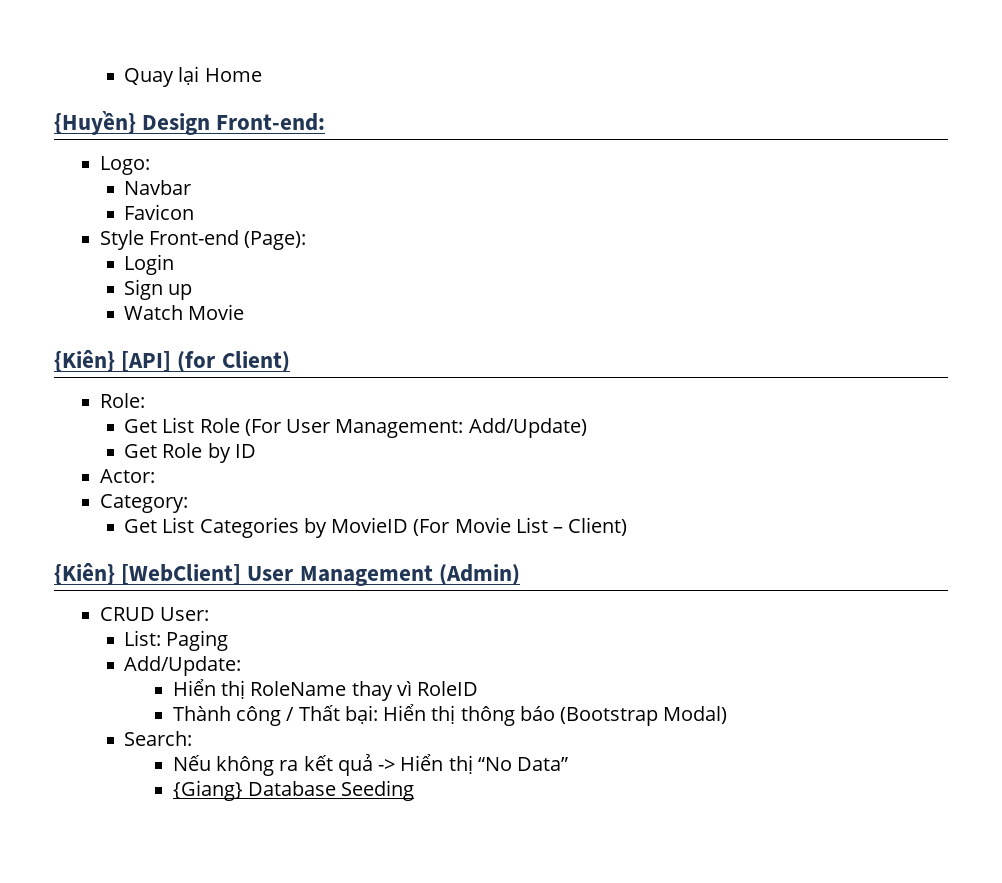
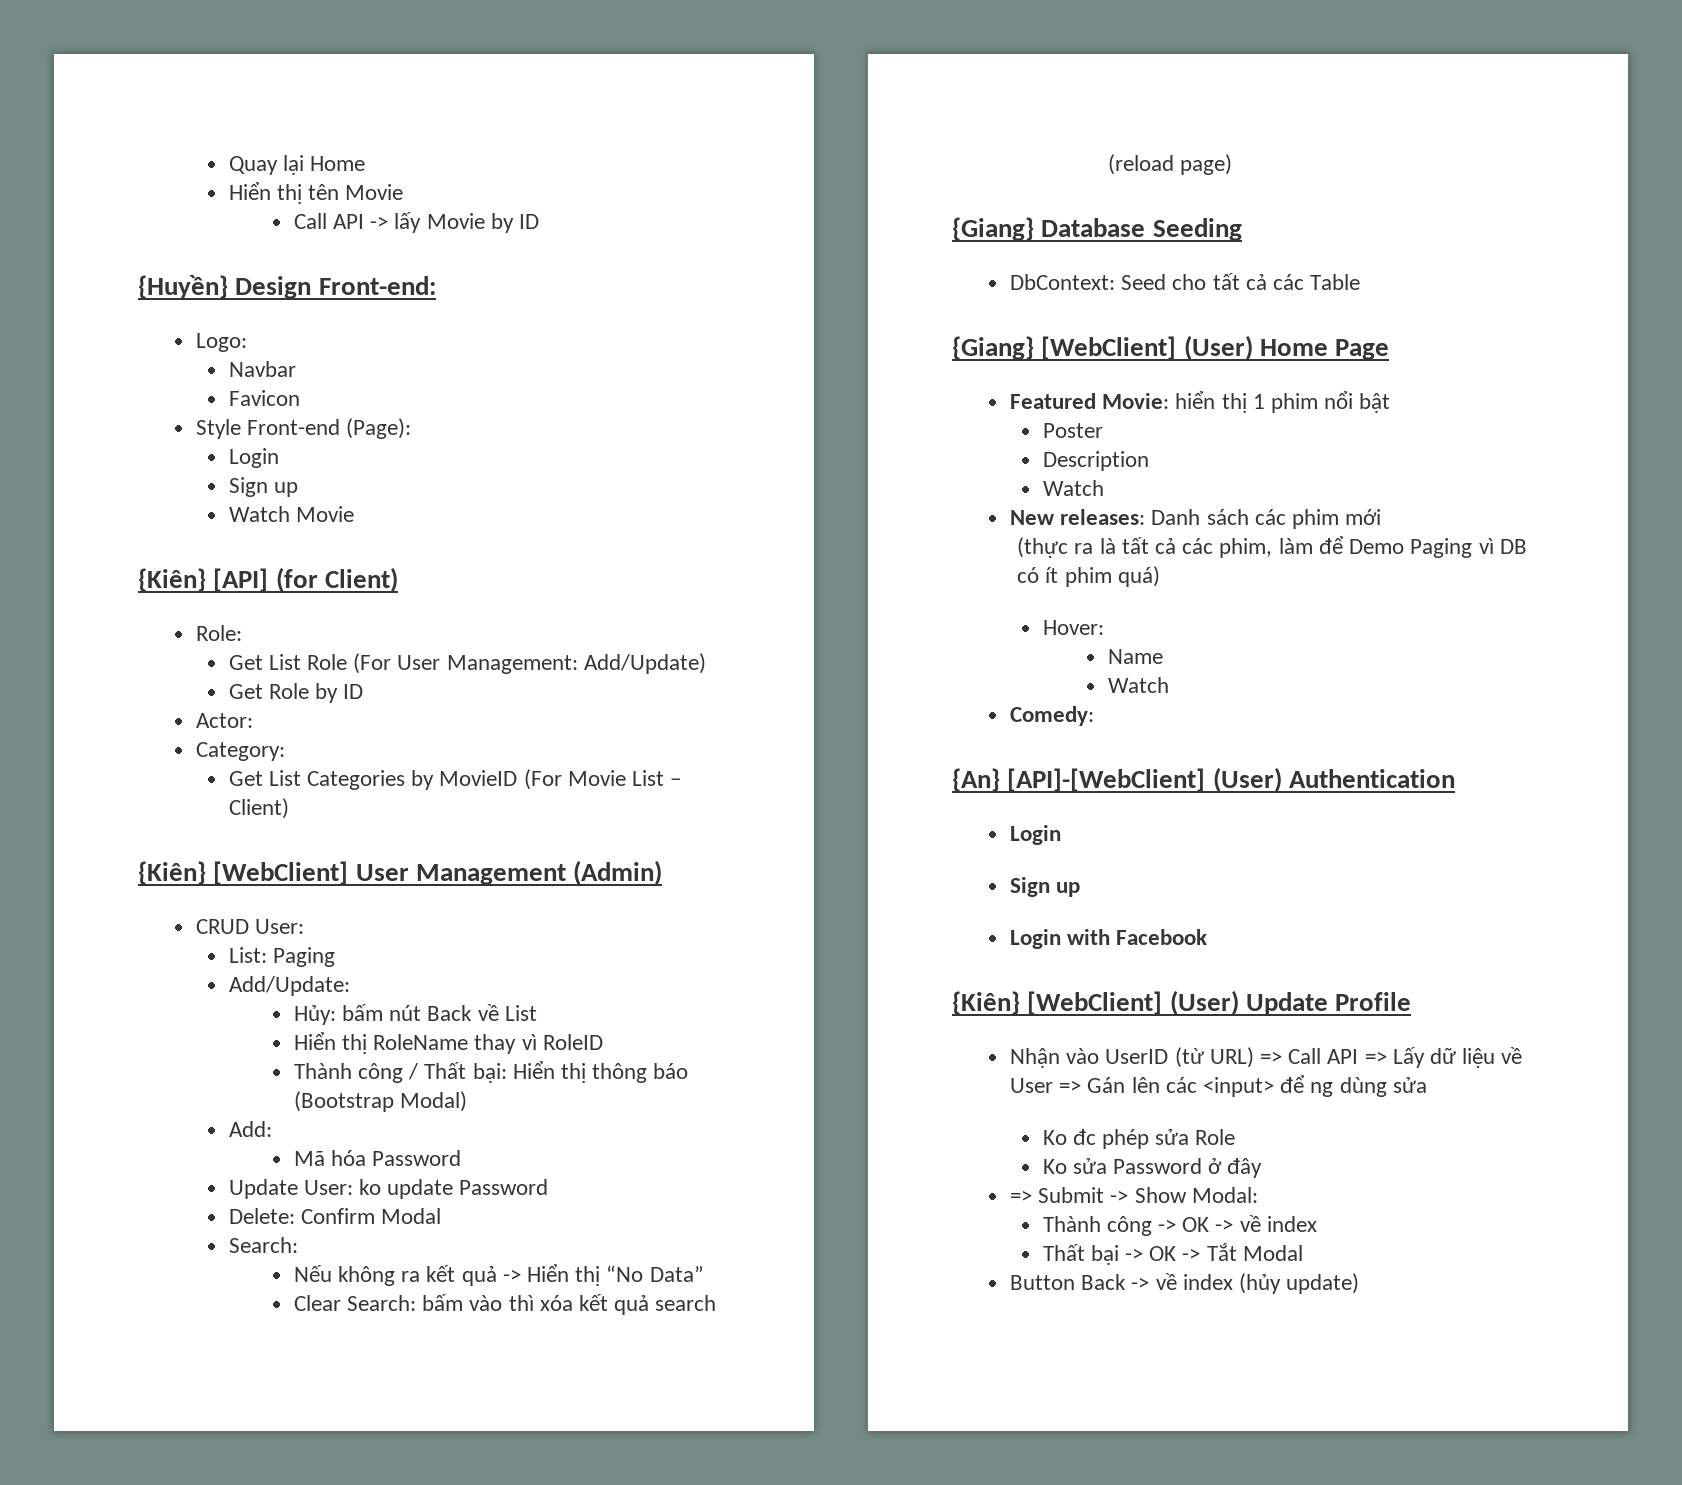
+ Hiển thị tên Movie
+ Call API -> lấy Movie by ID
+ Hủy: bấm nút Back về List
+ Add:
+ Mã hóa Password
+ Update User: ko update Password
+ Delete: Confirm Modal
+ Clear Search: bấm vào thì xóa kết quả search (reload page)
  {Giang} Database Seeding
+ DbContext: Seed cho tất cả các Table
+ {Giang} [WebClient] (User) Home Page
+ Featured Movie: hiển thị 1 phim nổi bật
+ Poster
+ Description
+ Watch
+ New releases: Danh sách các phim mới
+ (thực ra là tất cả các phim, làm để Demo Paging vì DB có ít phim quá)
+ Hover:
+ Name
+ Watch
+ Comedy:
+ {An} [API]-[WebClient] (User) Authentication
+ Login
+ Sign up
+ Login with Facebook
+ {Kiên} [WebClient] (User) Update Profile
+ Nhận vào UserID (từ URL) => Call API => Lấy dữ liệu về User => Gán lên các <input> để ng dùng sửa
+ Ko đc phép sửa Role
+ Ko sửa Password ở đây
+ => Submit -> Show Modal:
+ Thành công -> OK -> về index
+ Thất bại -> OK -> Tắt Modal
+ Button Back -> về index (hủy update)

